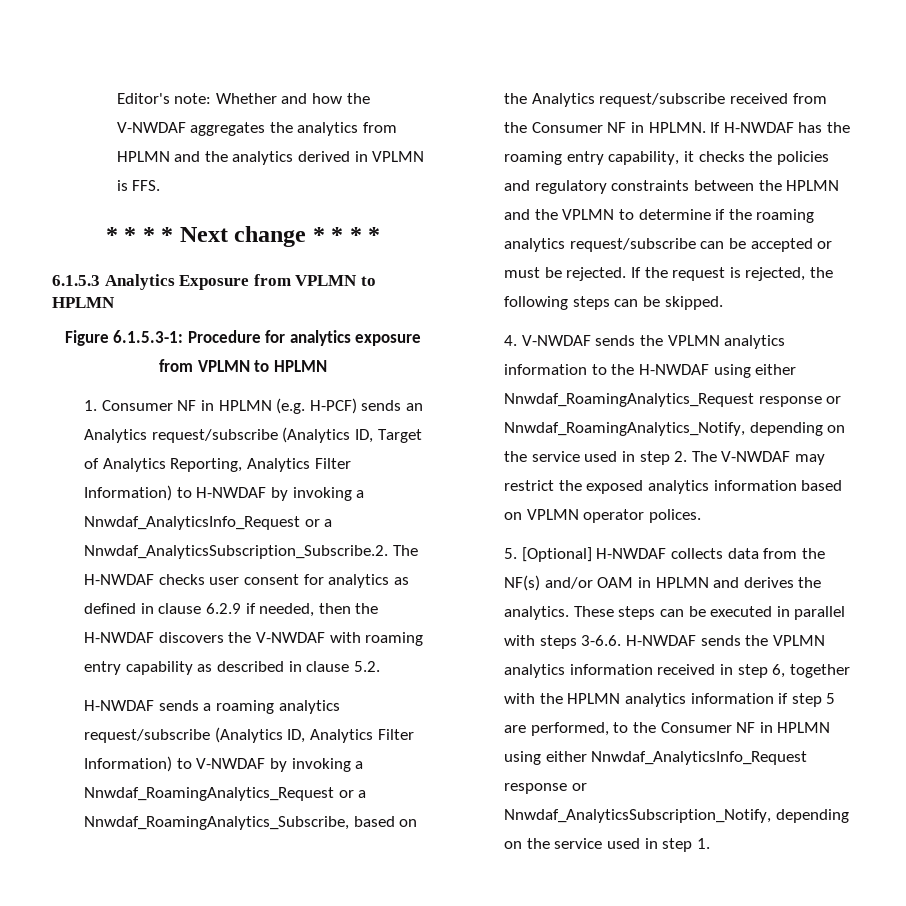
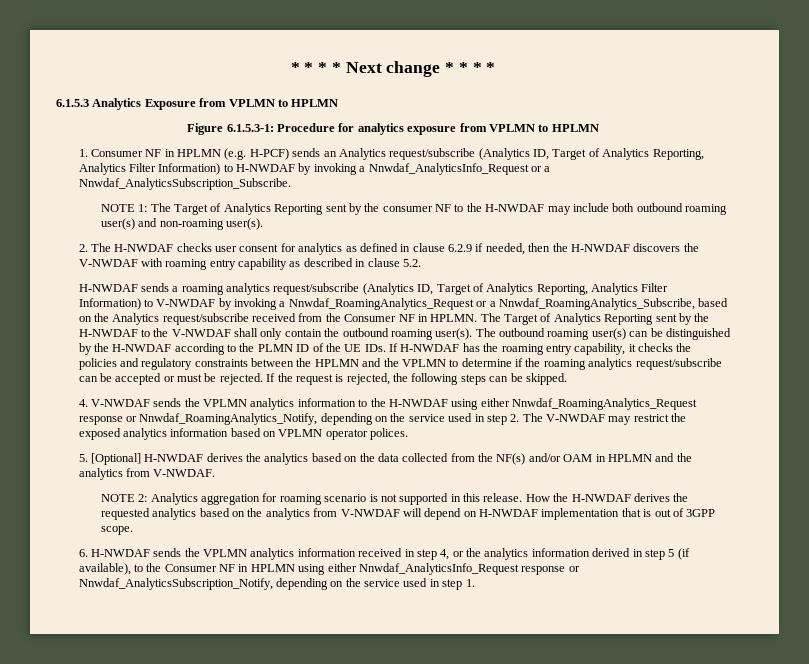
- Editor's note: Whether and how the V-NWDAF aggregates the analytics from HPLMN and the analytics derived in VPLMN is FFS.
- 1. Consumer NF in HPLMN (e.g. H-PCF) sends an Analytics request/subscribe (Analytics ID, Target of Analytics Reporting, Analytics Filter Information) to H-NWDAF by invoking a Nnwdaf_AnalyticsInfo_Request or a Nnwdaf_AnalyticsSubscription_Subscribe.2. The H-NWDAF checks user consent for analytics as defined in clause 6.2.9 if needed, then the H-NWDAF discovers the V-NWDAF with roaming entry capability as described in clause 5.2.
+ 1. Consumer NF in HPLMN (e.g. H-PCF) sends an Analytics request/subscribe (Analytics ID, Target of Analytics Reporting, Analytics Filter Information) to H-NWDAF by invoking a Nnwdaf_AnalyticsInfo_Request or a Nnwdaf_AnalyticsSubscription_Subscribe.
+ NOTE 1: The Target of Analytics Reporting sent by the consumer NF to the H-NWDAF may include both outbound roaming user(s) and non-roaming user(s).
+ 2. The H-NWDAF checks user consent for analytics as defined in clause 6.2.9 if needed, then the H-NWDAF discovers the V-NWDAF with roaming entry capability as described in clause 5.2.
- H-NWDAF sends a roaming analytics request/subscribe (Analytics ID, Analytics Filter Information) to V-NWDAF by invoking a Nnwdaf_RoamingAnalytics_Request or a Nnwdaf_RoamingAnalytics_Subscribe, based on the Analytics request/subscribe received from the Consumer NF in HPLMN.
+ H-NWDAF sends a roaming analytics request/subscribe (Analytics ID, Target of Analytics Reporting, Analytics Filter Information) to V-NWDAF by invoking a Nnwdaf_RoamingAnalytics_Request or a Nnwdaf_RoamingAnalytics_Subscribe, based on the Analytics request/subscribe received from the Consumer NF in HPLMN.
- If H-NWDAF has the roaming entry capability, it checks the policies and regulatory constraints between the HPLMN and the VPLMN to determine if the roaming analytics request/subscribe can be accepted or must be rejected.
+ The Target of Analytics Reporting sent by the H-NWDAF to the V-NWDAF shall only contain the outbound roaming user(s). The outbound roaming user(s) can be distinguished by the H-NWDAF according to the PLMN ID of the UE IDs. If H-NWDAF has the roaming entry capability, it checks the policies and regulatory constraints between the HPLMN and the VPLMN to determine if the roaming analytics request/subscribe can be accepted or must be rejected.
- 5. [Optional] H-NWDAF collects data from the NF(s) and/or OAM in HPLMN and derives the analytics. These steps can be executed in parallel with steps 3-6.6. H-NWDAF sends the VPLMN analytics information received in step 6, together with the HPLMN analytics information if step 5 are performed, to the Consumer NF in HPLMN using either Nnwdaf_AnalyticsInfo_Request response or Nnwdaf_AnalyticsSubscription_Notify, depending on the service used in step 1.
+ 5. [Optional] H-NWDAF derives the analytics based on the data collected from the NF(s) and/or OAM in HPLMN and the analytics from V-NWDAF.
+ NOTE 2: Analytics aggregation for roaming scenario is not supported in this release. How the H-NWDAF derives the requested analytics based on the analytics from V-NWDAF will depend on H-NWDAF implementation that is out of 3GPP scope.
+ 6. H-NWDAF sends the VPLMN analytics information received in step 4, or the analytics information derived in step 5 (if available), to the Consumer NF in HPLMN using either Nnwdaf_AnalyticsInfo_Request response or Nnwdaf_AnalyticsSubscription_Notify, depending on the service used in step 1.

